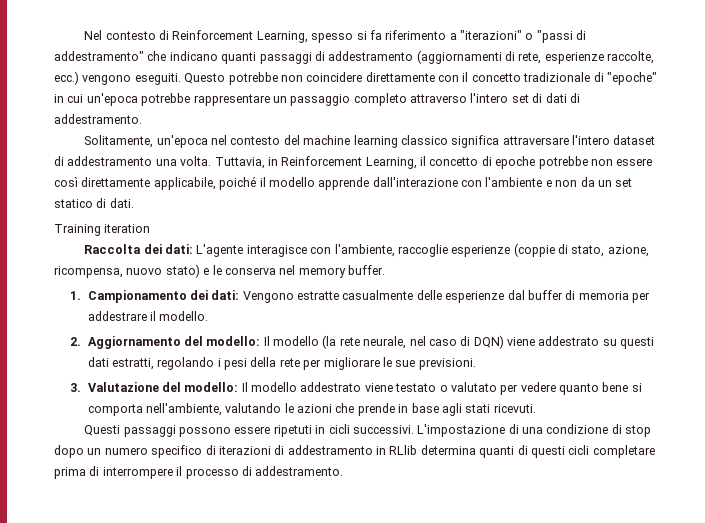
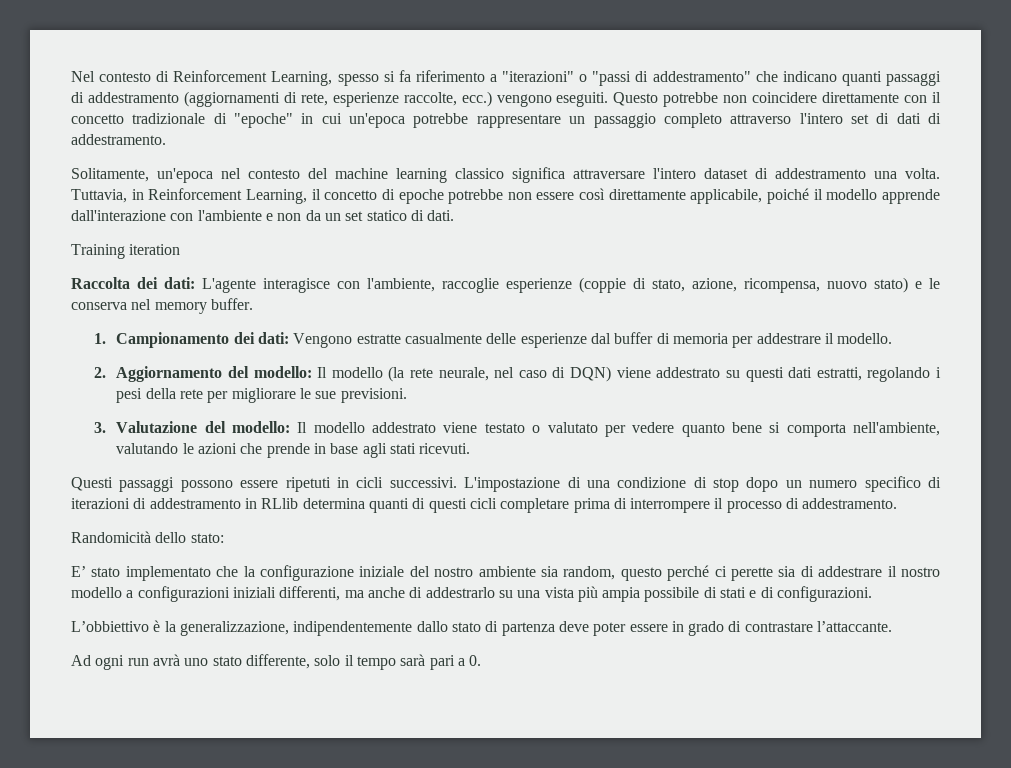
+ Randomicità dello stato:
+ E’ stato implementato che la configurazione iniziale del nostro ambiente sia random, questo perché ci perette sia di addestrare il nostro modello a configurazioni iniziali differenti, ma anche di addestrarlo su una vista più ampia possibile di stati e di configurazioni.
+ L’obbiettivo è la generalizzazione, indipendentemente dallo stato di partenza deve poter essere in grado di contrastare l’attaccante.
+ Ad ogni run avrà uno stato differente, solo il tempo sarà pari a 0.

